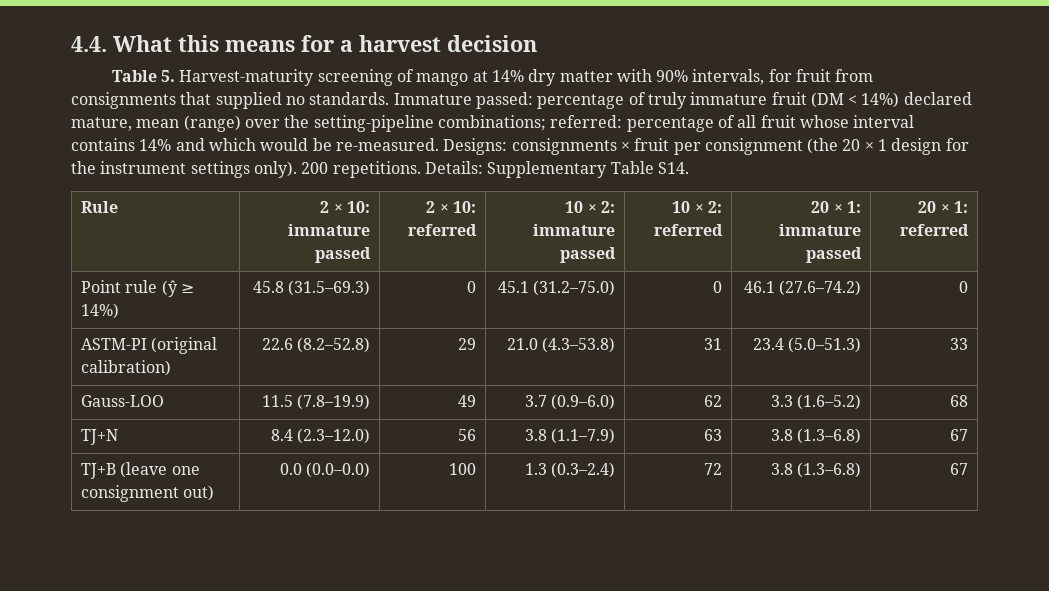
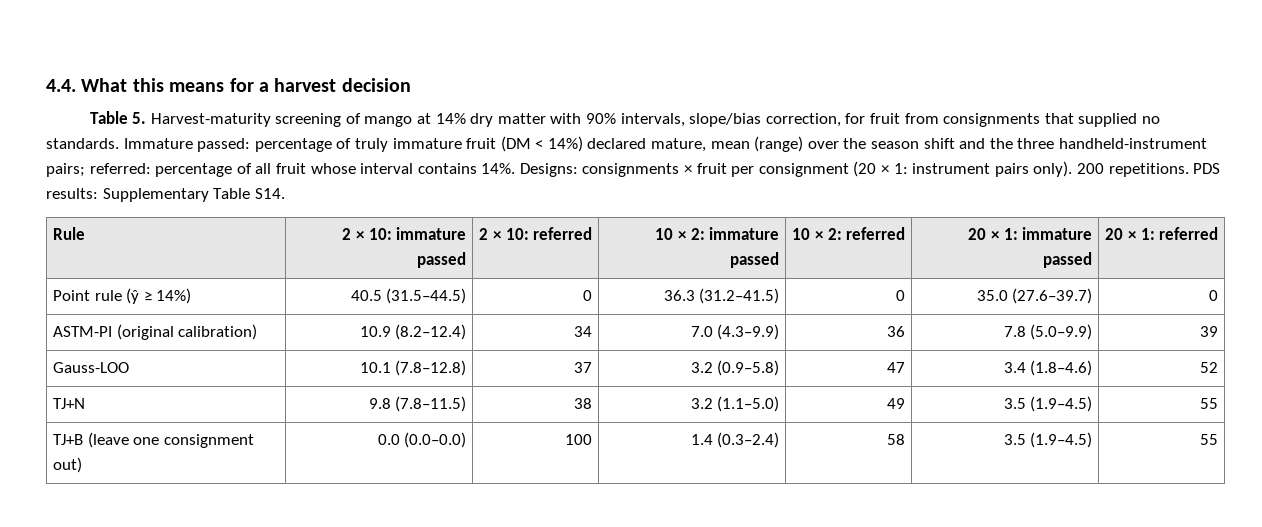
- Table 5. Harvest-maturity screening of mango at 14% dry matter with 90% intervals, for fruit from consignments that supplied no standards.
+ Table 5. Harvest-maturity screening of mango at 14% dry matter with 90% intervals, slope/bias correction, for fruit from consignments that supplied no standards.
- Immature passed: percentage of truly immature fruit (DM < 14%) declared mature, mean (range) over the setting-pipeline combinations; referred: percentage of all fruit whose interval contains 14% and which would be re-measured.
+ Immature passed: percentage of truly immature fruit (DM < 14%) declared mature, mean (range) over the season shift and the three handheld-instrument pairs; referred: percentage of all fruit whose interval contains 14%.
- Designs: consignments × fruit per consignment (the 20 × 1 design for the instrument settings only).
+ Designs: consignments × fruit per consignment (20 × 1: instrument pairs only).
- Details: Supplementary Table S14.
+ PDS results: Supplementary Table S14.
- Point rule (ŷ ≥ 14%) | 45.8 (31.5–69.3) | 0 | 45.1 (31.2–75.0) | 0 | 46.1 (27.6–74.2) | 0
+ Point rule (ŷ ≥ 14%) | 40.5 (31.5–44.5) | 0 | 36.3 (31.2–41.5) | 0 | 35.0 (27.6–39.7) | 0
- ASTM-PI (original calibration) | 22.6 (8.2–52.8) | 29 | 21.0 (4.3–53.8) | 31 | 23.4 (5.0–51.3) | 33
- Gauss-LOO | 11.5 (7.8–19.9) | 49 | 3.7 (0.9–6.0) | 62 | 3.3 (1.6–5.2) | 68
- TJ+N | 8.4 (2.3–12.0) | 56 | 3.8 (1.1–7.9) | 63 | 3.8 (1.3–6.8) | 67
+ ASTM-PI (original calibration) | 10.9 (8.2–12.4) | 34 | 7.0 (4.3–9.9) | 36 | 7.8 (5.0–9.9) | 39
+ Gauss-LOO | 10.1 (7.8–12.8) | 37 | 3.2 (0.9–5.8) | 47 | 3.4 (1.8–4.6) | 52
+ TJ+N | 9.8 (7.8–11.5) | 38 | 3.2 (1.1–5.0) | 49 | 3.5 (1.9–4.5) | 55
- TJ+B (leave one consignment out) | 0.0 (0.0–0.0) | 100 | 1.3 (0.3–2.4) | 72 | 3.8 (1.3–6.8) | 67
+ TJ+B (leave one consignment out) | 0.0 (0.0–0.0) | 100 | 1.4 (0.3–2.4) | 58 | 3.5 (1.9–4.5) | 55

